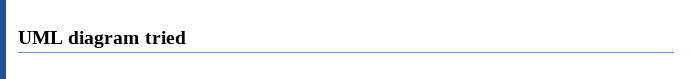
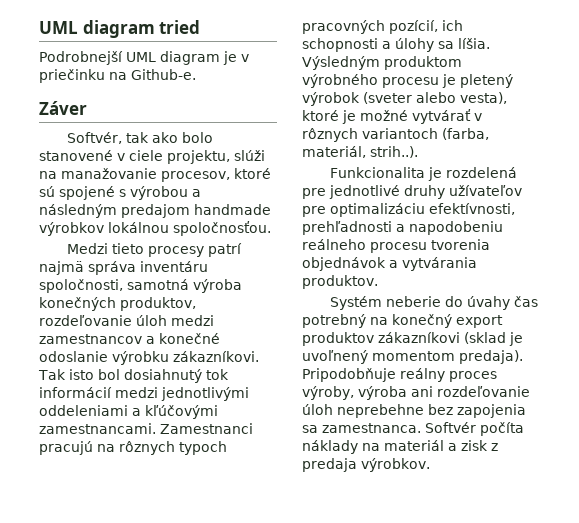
+ Podrobnejší UML diagram je v priečinku na Github-e.
+ Záver
+ Softvér, tak ako bolo stanovené v ciele projektu, slúži na manažovanie procesov, ktoré sú spojené s výrobou a následným predajom handmade výrobkov lokálnou spoločnosťou.
+ Medzi tieto procesy patrí najmä správa inventáru spoločnosti, samotná výroba konečných produktov, rozdeľovanie úloh medzi zamestnancov a konečné odoslanie výrobku zákazníkovi. Tak isto bol dosiahnutý tok informácií medzi jednotlivými oddeleniami a kľúčovými zamestnancami. Zamestnanci pracujú na rôznych typoch pracovných pozícií, ich schopnosti a úlohy sa líšia. Výsledným produktom výrobného procesu je pletený výrobok (sveter alebo vesta), ktoré je možné vytvárať v rôznych variantoch (farba, materiál, strih..).
+ Funkcionalita je rozdelená pre jednotlivé druhy užívateľov pre optimalizáciu efektívnosti, prehľadnosti a napodobeniu reálneho procesu tvorenia objednávok a vytvárania produktov.
+ Systém neberie do úvahy čas potrebný na konečný export produktov zákazníkovi (sklad je uvoľnený momentom predaja). Pripodobňuje reálny proces výroby, výroba ani rozdeľovanie úloh neprebehne bez zapojenia sa zamestnanca. Softvér počíta náklady na materiál a zisk z predaja výrobkov.

